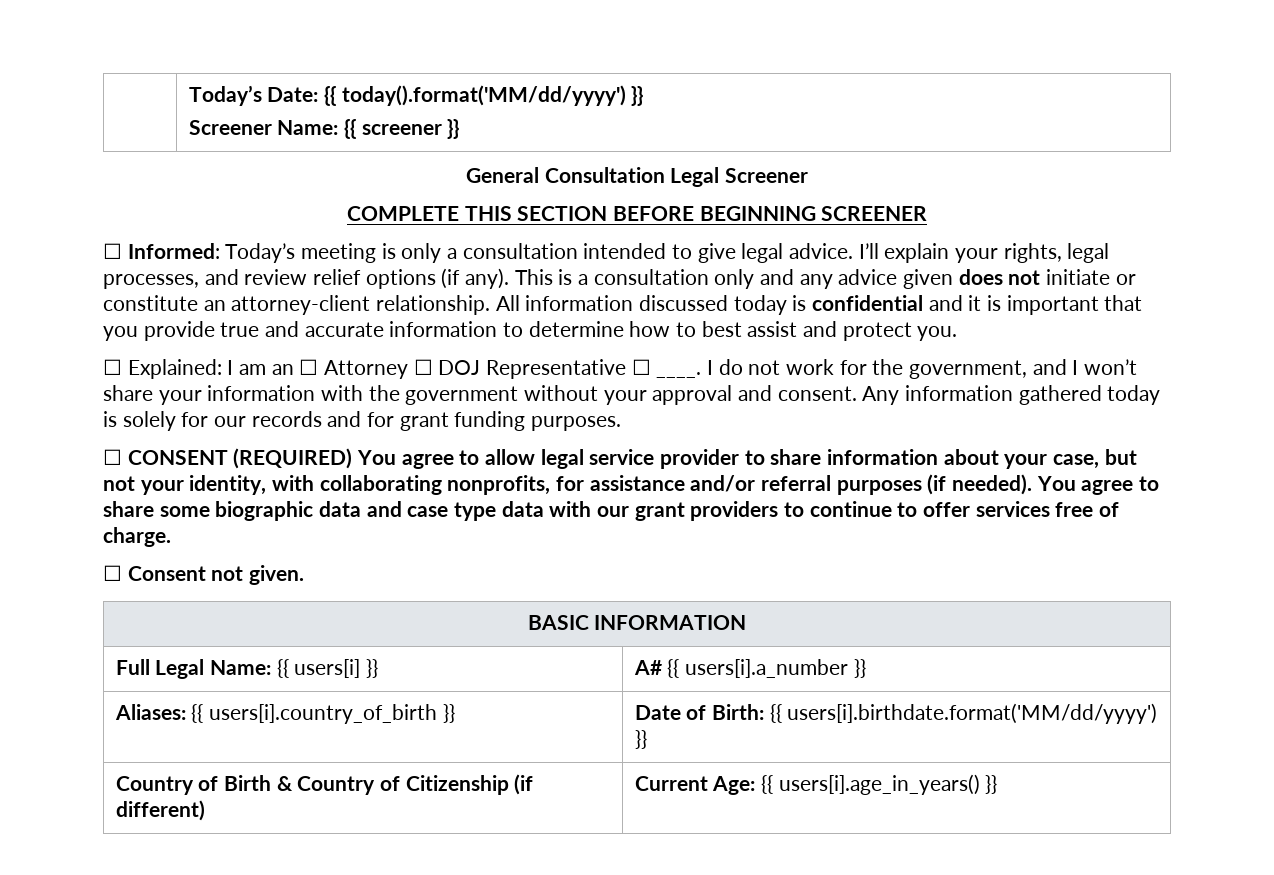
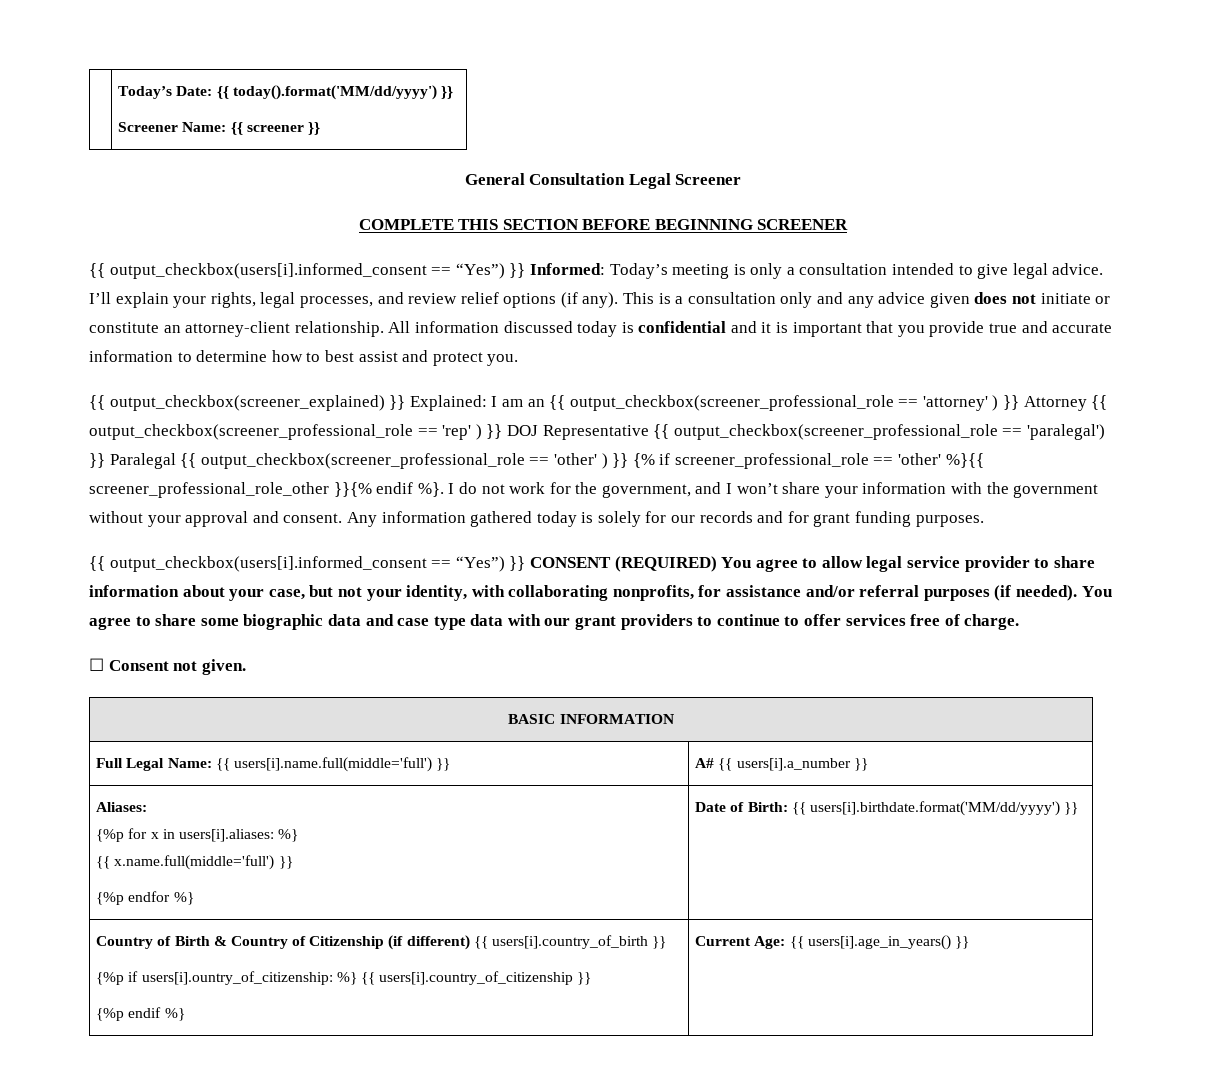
- ☐ Informed: Today’s meeting is only a consultation intended to give legal advice.
+ {{ output_checkbox(users[i].informed_consent == “Yes”) }} Informed: Today’s meeting is only a consultation intended to give legal advice.
- ☐ Explained: I am an ☐ Attorney ☐ DOJ Representative ☐ ____.
+ {{ output_checkbox(screener_explained) }} Explained: I am an {{ output_checkbox(screener_professional_role == 'attorney' ) }} Attorney {{ output_checkbox(screener_professional_role == 'rep' ) }} DOJ Representative {{ output_checkbox(screener_professional_role == 'paralegal') }} Paralegal {{ output_checkbox(screener_professional_role == 'other' ) }} {% if screener_professional_role == 'other' %}{{ screener_professional_role_other }}{% endif %}.
- ☐ CONSENT (REQUIRED) You agree to allow legal service provider to share information about your case, but not your identity, with collaborating nonprofits, for assistance and/or referral purposes (if needed).
+ {{ output_checkbox(users[i].informed_consent == “Yes”) }} CONSENT (REQUIRED) You agree to allow legal service provider to share information about your case, but not your identity, with collaborating nonprofits, for assistance and/or referral purposes (if needed).
- Full Legal Name: {{ users[i] }} | A# {{ users[i].a_number }}
+ Full Legal Name: {{ users[i].name.full(middle='full') }} | A# {{ users[i].a_number }}
- Aliases: {{ users[i].country_of_birth }} | Date of Birth: {{ users[i].birthdate.format('MM/dd/yyyy') }}
+ Aliases:
+ {%p for x in users[i].aliases: %}
+ {{ x.name.full(middle='full') }}
+ {%p endfor %} | Date of Birth: {{ users[i].birthdate.format('MM/dd/yyyy') }}
- Country of Birth & Country of Citizenship (if different) | Current Age: {{ users[i].age_in_years() }}
+ Country of Birth & Country of Citizenship (if different) {{ users[i].country_of_birth }}
+ {%p if users[i].ountry_of_citizenship: %} {{ users[i].country_of_citizenship }}
+ {%p endif %} | Current Age: {{ users[i].age_in_years() }}

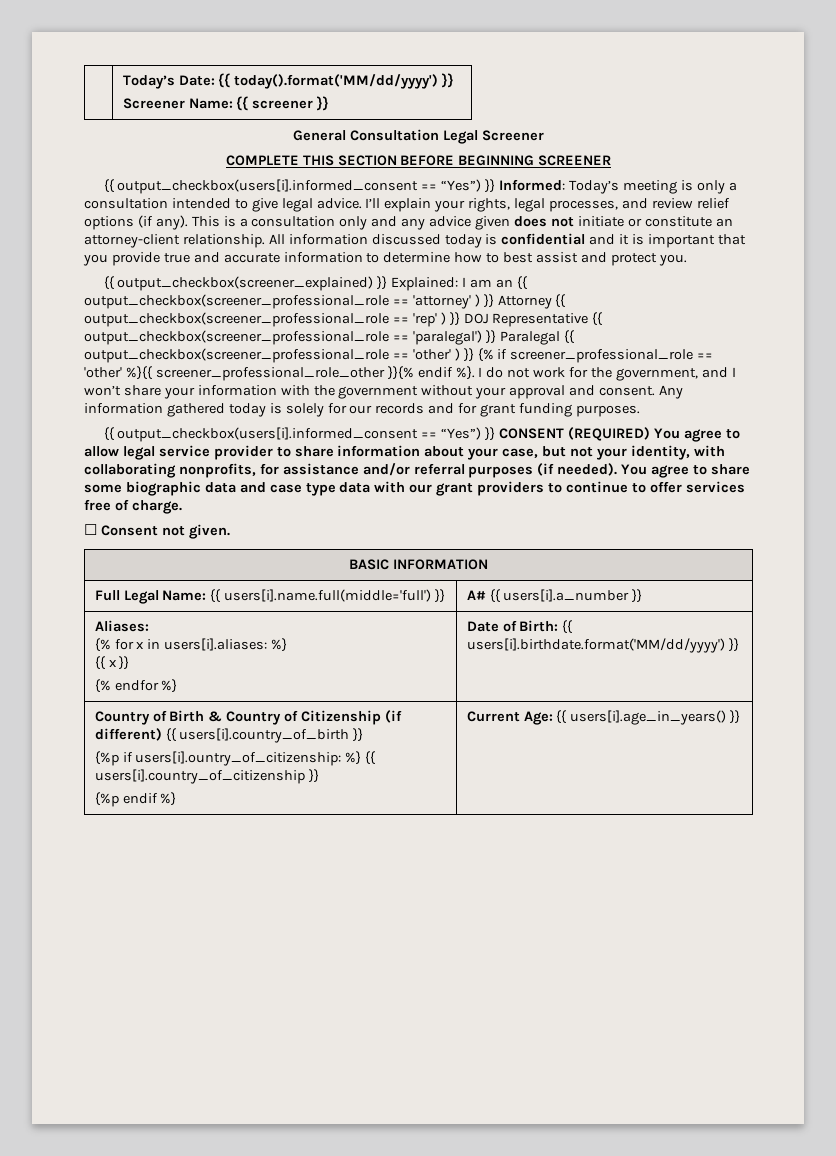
  Aliases:
- {%p for x in users[i].aliases: %}
- {{ x.name.full(middle='full') }}
- {%p endfor %} | Date of Birth: {{ users[i].birthdate.format('MM/dd/yyyy') }}
+ {% for x in users[i].aliases: %}
+ {{ x }}
+ {% endfor %} | Date of Birth: {{ users[i].birthdate.format('MM/dd/yyyy') }}

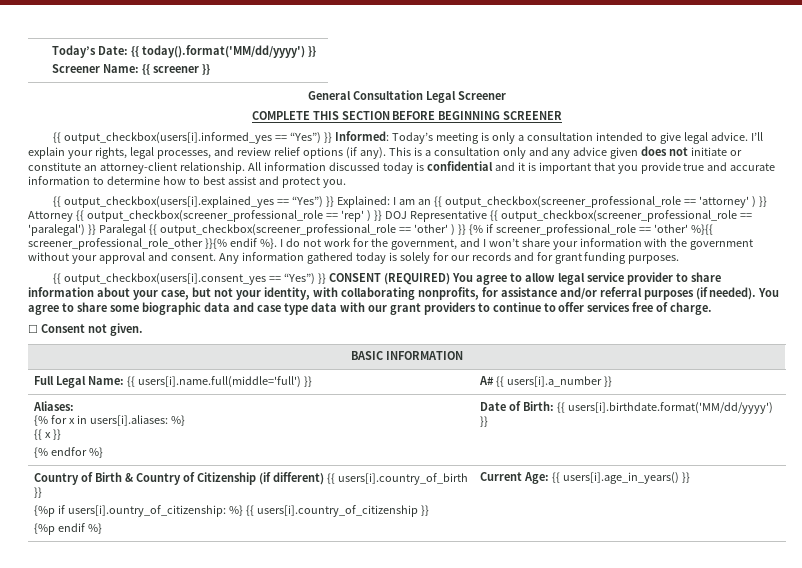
- {{ output_checkbox(users[i].informed_consent == “Yes”) }} Informed: Today’s meeting is only a consultation intended to give legal advice.
+ {{ output_checkbox(users[i].informed_yes == “Yes”) }} Informed: Today’s meeting is only a consultation intended to give legal advice.
- {{ output_checkbox(screener_explained) }} Explained: I am an {{ output_checkbox(screener_professional_role == 'attorney' ) }} Attorney {{ output_checkbox(screener_professional_role == 'rep' ) }} DOJ Representative {{ output_checkbox(screener_professional_role == 'paralegal') }} Paralegal {{ output_checkbox(screener_professional_role == 'other' ) }} {% if screener_professional_role == 'other' %}{{ screener_professional_role_other }}{% endif %}.
+ {{ output_checkbox(users[i].explained_yes == “Yes”) }} Explained: I am an {{ output_checkbox(screener_professional_role == 'attorney' ) }} Attorney {{ output_checkbox(screener_professional_role == 'rep' ) }} DOJ Representative {{ output_checkbox(screener_professional_role == 'paralegal') }} Paralegal {{ output_checkbox(screener_professional_role == 'other' ) }} {% if screener_professional_role == 'other' %}{{ screener_professional_role_other }}{% endif %}.
- {{ output_checkbox(users[i].informed_consent == “Yes”) }} CONSENT (REQUIRED) You agree to allow legal service provider to share information about your case, but not your identity, with collaborating nonprofits, for assistance and/or referral purposes (if needed).
+ {{ output_checkbox(users[i].consent_yes == “Yes”) }} CONSENT (REQUIRED) You agree to allow legal service provider to share information about your case, but not your identity, with collaborating nonprofits, for assistance and/or referral purposes (if needed).

